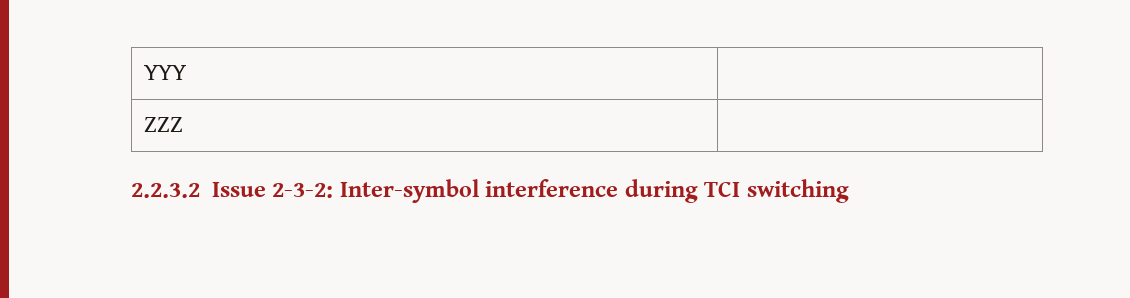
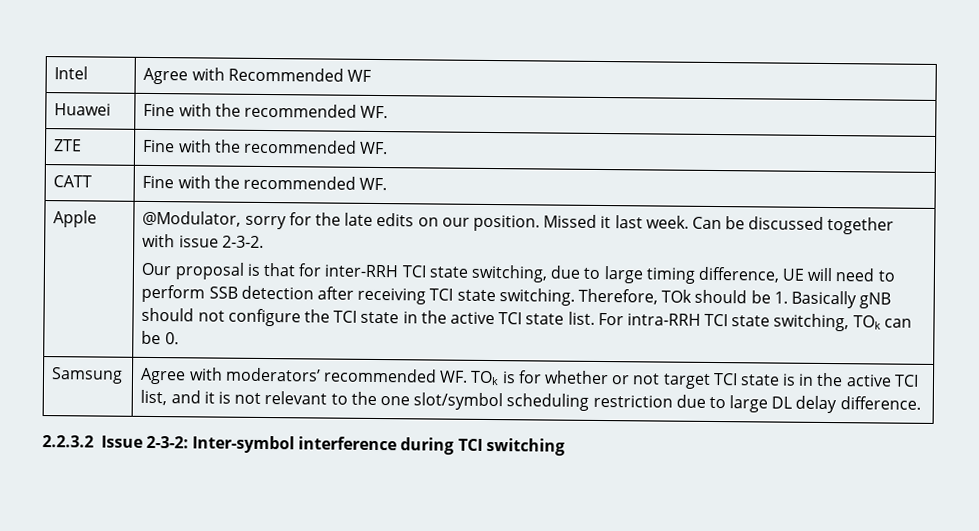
- YYY |
- ZZZ |
+ Intel | Agree with Recommended WF
+ Huawei | Fine with the recommended WF.
+ ZTE | Fine with the recommended WF.
+ CATT | Fine with the recommended WF.
+ Apple | @Modulator, sorry for the late edits on our position. Missed it last week. Can be discussed together with issue 2-3-2.
+ Our proposal is that for inter-RRH TCI state switching, due to large timing difference, UE will need to perform SSB detection after receiving TCI state switching. Therefore, TOk should be 1. Basically gNB should not configure the TCI state in the active TCI state list. For intra-RRH TCI state switching, TOk can be 0.
+ Samsung | Agree with moderators’ recommended WF. TOk is for whether or not target TCI state is in the active TCI list, and it is not relevant to the one slot/symbol scheduling restriction due to large DL delay difference.

